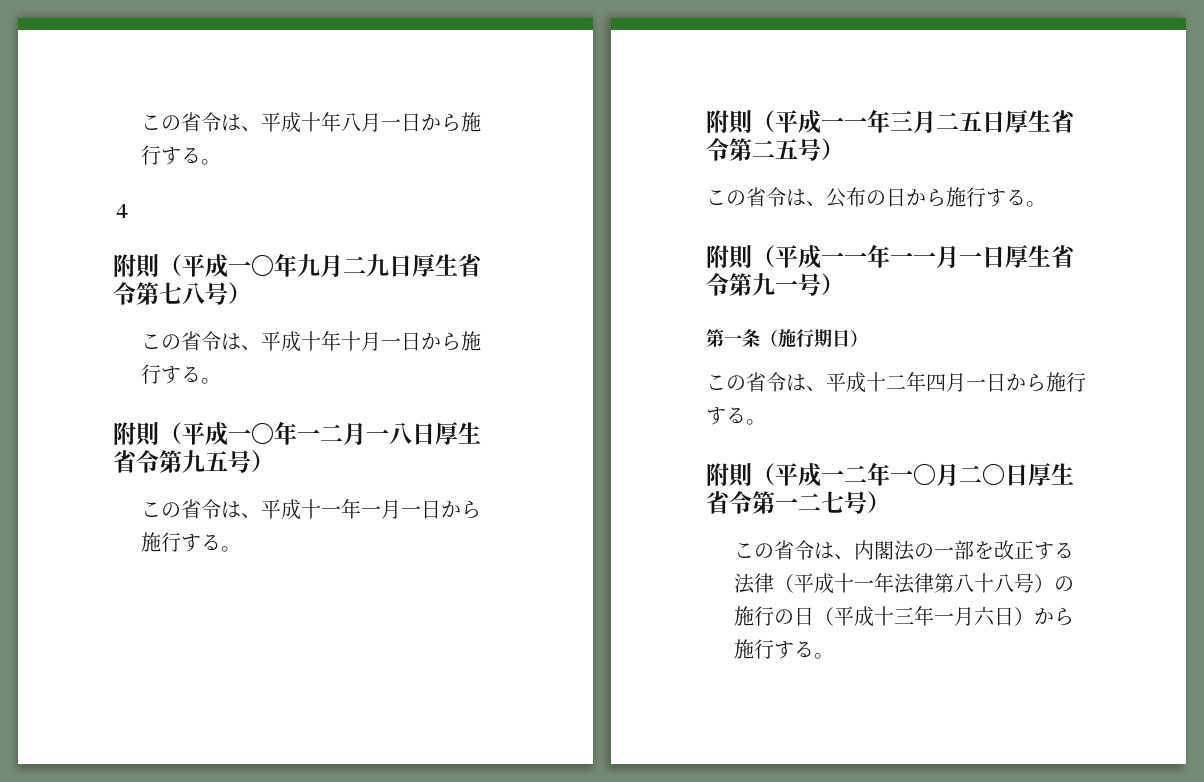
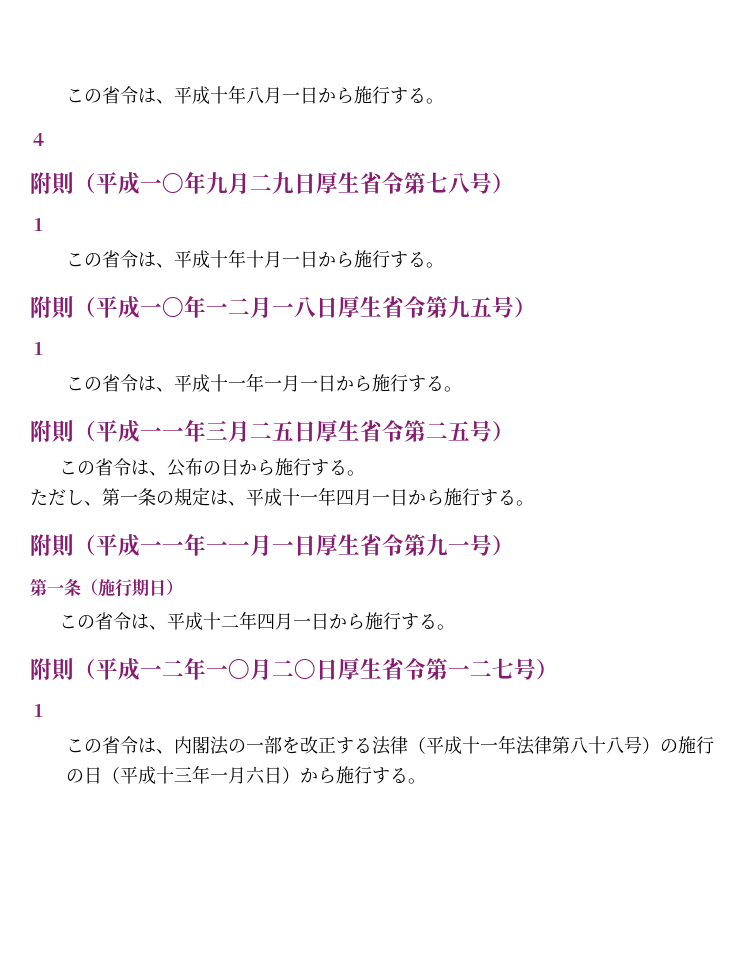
  附則（平成一〇年九月二九日厚生省令第七八号）
+ １
  附則（平成一〇年一二月一八日厚生省令第九五号）
+ １
+ ただし、第一条の規定は、平成十一年四月一日から施行する。
  附則（平成一二年一〇月二〇日厚生省令第一二七号）
+ １

